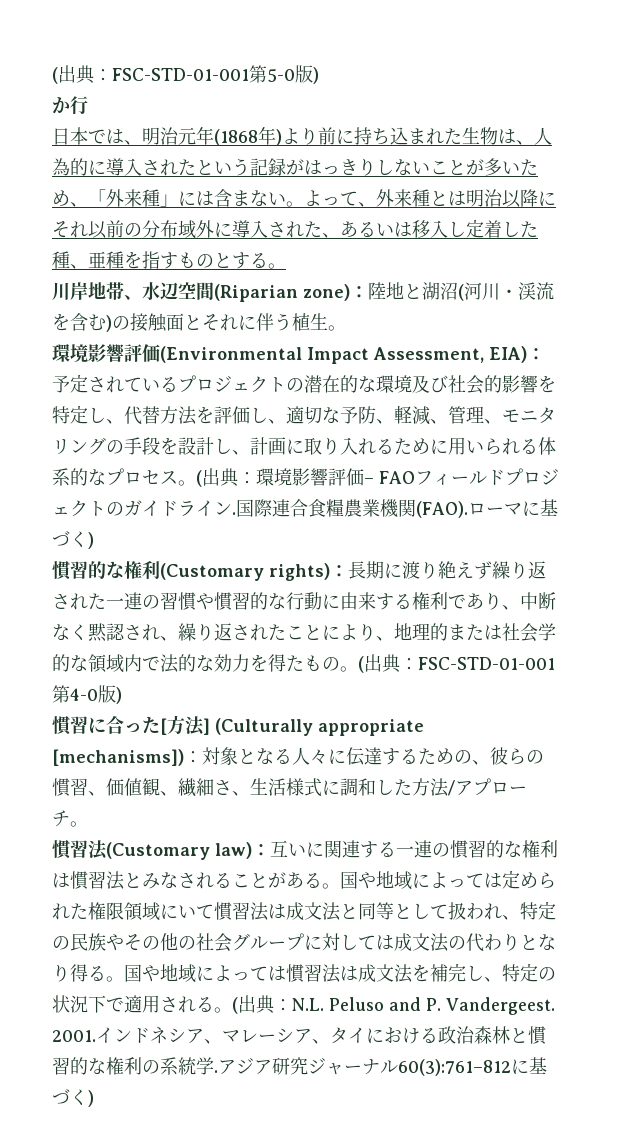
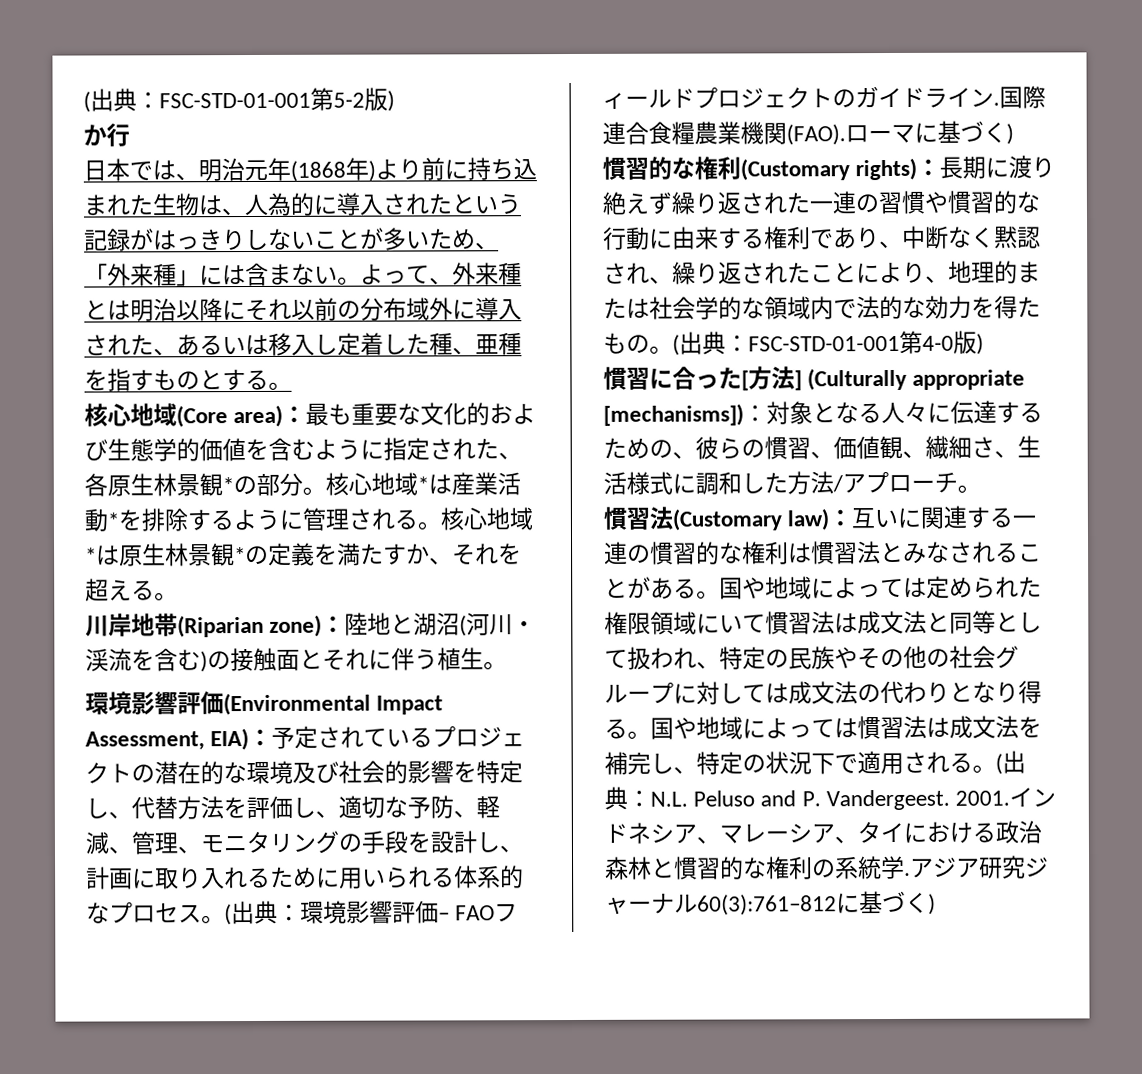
- (出典：FSC-STD-01-001第5-0版)
+ (出典：FSC-STD-01-001第5-2版)
+ 核心地域(Core area)：最も重要な文化的および生態学的価値を含むように指定された、各原生林景観*の部分。核心地域*は産業活動*を排除するように管理される。核心地域*は原生林景観*の定義を満たすか、それを超える。
- 川岸地帯、水辺空間(Riparian zone)：陸地と湖沼(河川・渓流を含む)の接触面とそれに伴う植生。
+ 川岸地帯(Riparian zone)：陸地と湖沼(河川・渓流を含む)の接触面とそれに伴う植生。

